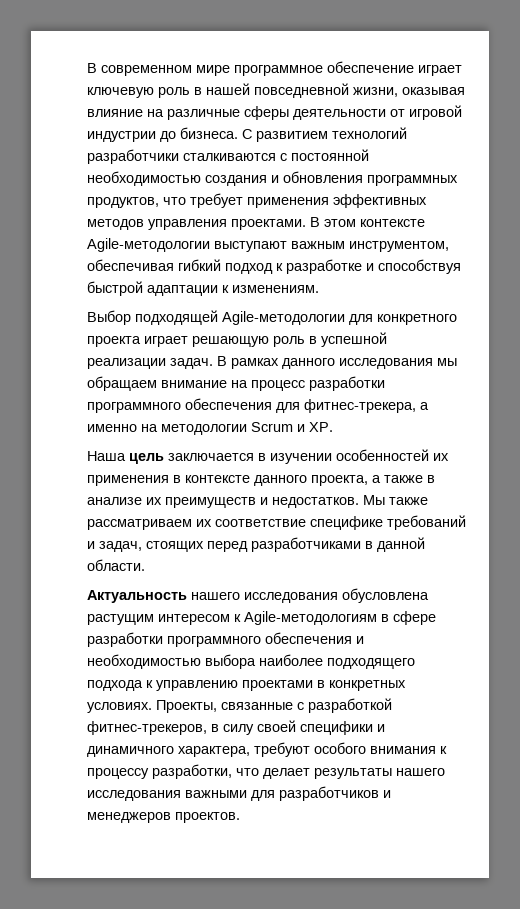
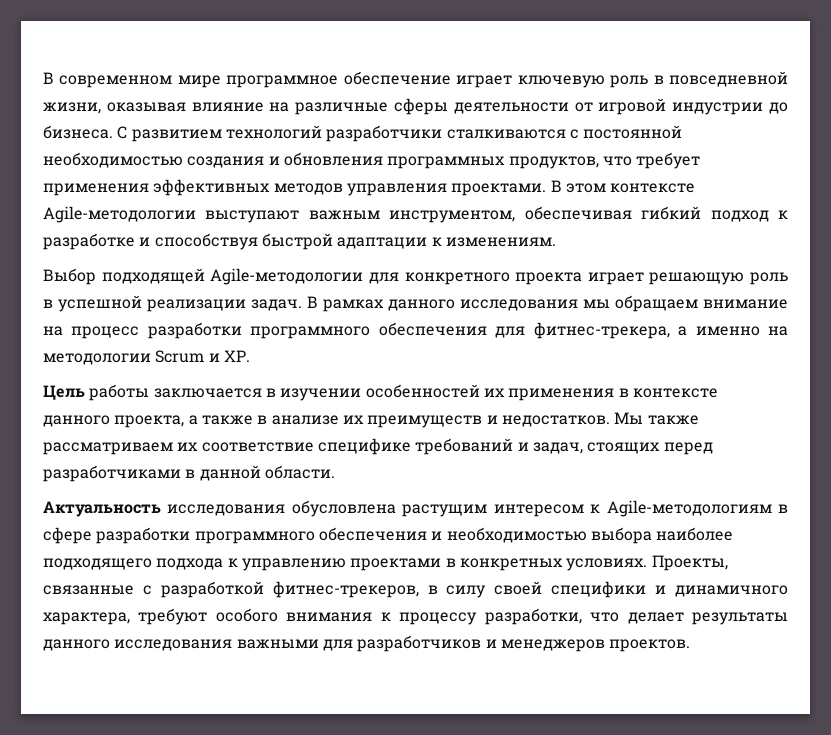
- В современном мире программное обеспечение играет ключевую роль в нашей повседневной жизни, оказывая влияние на различные сферы деятельности от игровой индустрии до бизнеса.
+ В современном мире программное обеспечение играет ключевую роль в повседневной жизни, оказывая влияние на различные сферы деятельности от игровой индустрии до бизнеса.
- Наша цель заключается в изучении особенностей их применения в контексте данного проекта, а также в анализе их преимуществ и недостатков.
+ Цель работы заключается в изучении особенностей их применения в контексте данного проекта, а также в анализе их преимуществ и недостатков.
- Актуальность нашего исследования обусловлена растущим интересом к Agile-методологиям в сфере разработки программного обеспечения и необходимостью выбора наиболее подходящего подхода к управлению проектами в конкретных условиях.
+ Актуальность исследования обусловлена растущим интересом к Agile-методологиям в сфере разработки программного обеспечения и необходимостью выбора наиболее подходящего подхода к управлению проектами в конкретных условиях.
- Проекты, связанные с разработкой фитнес-трекеров, в силу своей специфики и динамичного характера, требуют особого внимания к процессу разработки, что делает результаты нашего исследования важными для разработчиков и менеджеров проектов.
+ Проекты, связанные с разработкой фитнес-трекеров, в силу своей специфики и динамичного характера, требуют особого внимания к процессу разработки, что делает результаты данного исследования важными для разработчиков и менеджеров проектов.

